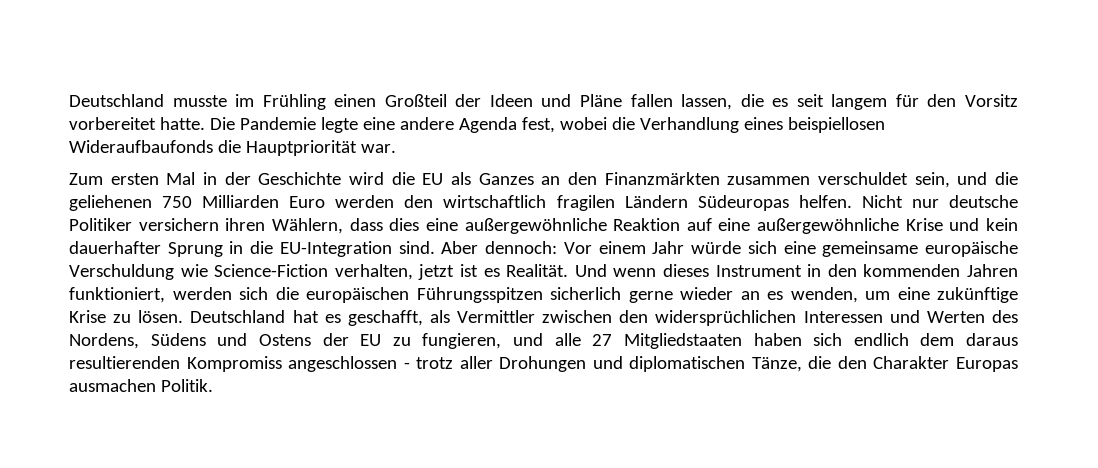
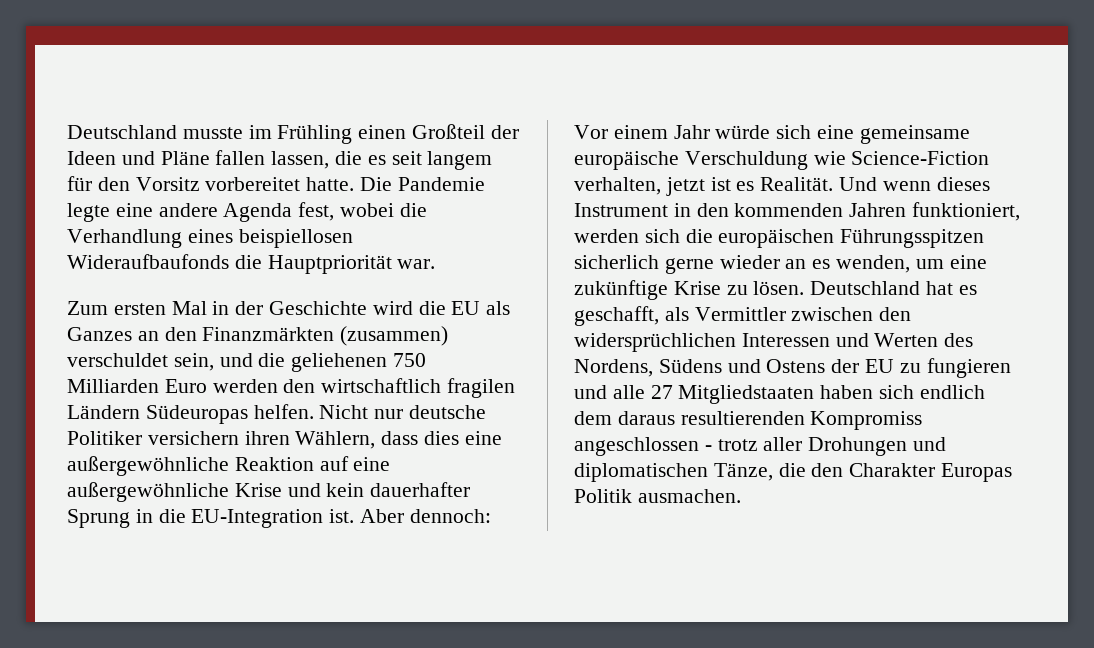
- Zum ersten Mal in der Geschichte wird die EU als Ganzes an den Finanzmärkten zusammen verschuldet sein, und die geliehenen 750 Milliarden Euro werden den wirtschaftlich fragilen Ländern Südeuropas helfen.
+ Zum ersten Mal in der Geschichte wird die EU als Ganzes an den Finanzmärkten (zusammen) verschuldet sein, und die geliehenen 750 Milliarden Euro werden den wirtschaftlich fragilen Ländern Südeuropas helfen.
- Nicht nur deutsche Politiker versichern ihren Wählern, dass dies eine außergewöhnliche Reaktion auf eine außergewöhnliche Krise und kein dauerhafter Sprung in die EU-Integration sind.
+ Nicht nur deutsche Politiker versichern ihren Wählern, dass dies eine außergewöhnliche Reaktion auf eine außergewöhnliche Krise und kein dauerhafter Sprung in die EU-Integration ist.
- Deutschland hat es geschafft, als Vermittler zwischen den widersprüchlichen Interessen und Werten des Nordens, Südens und Ostens der EU zu fungieren, und alle 27 Mitgliedstaaten haben sich endlich dem daraus resultierenden Kompromiss angeschlossen - trotz aller Drohungen und diplomatischen Tänze, die den Charakter Europas ausmachen Politik.
+ Deutschland hat es geschafft, als Vermittler zwischen den widersprüchlichen Interessen und Werten des Nordens, Südens und Ostens der EU zu fungieren und alle 27 Mitgliedstaaten haben sich endlich dem daraus resultierenden Kompromiss angeschlossen - trotz aller Drohungen und diplomatischen Tänze, die den Charakter Europas Politik ausmachen.

